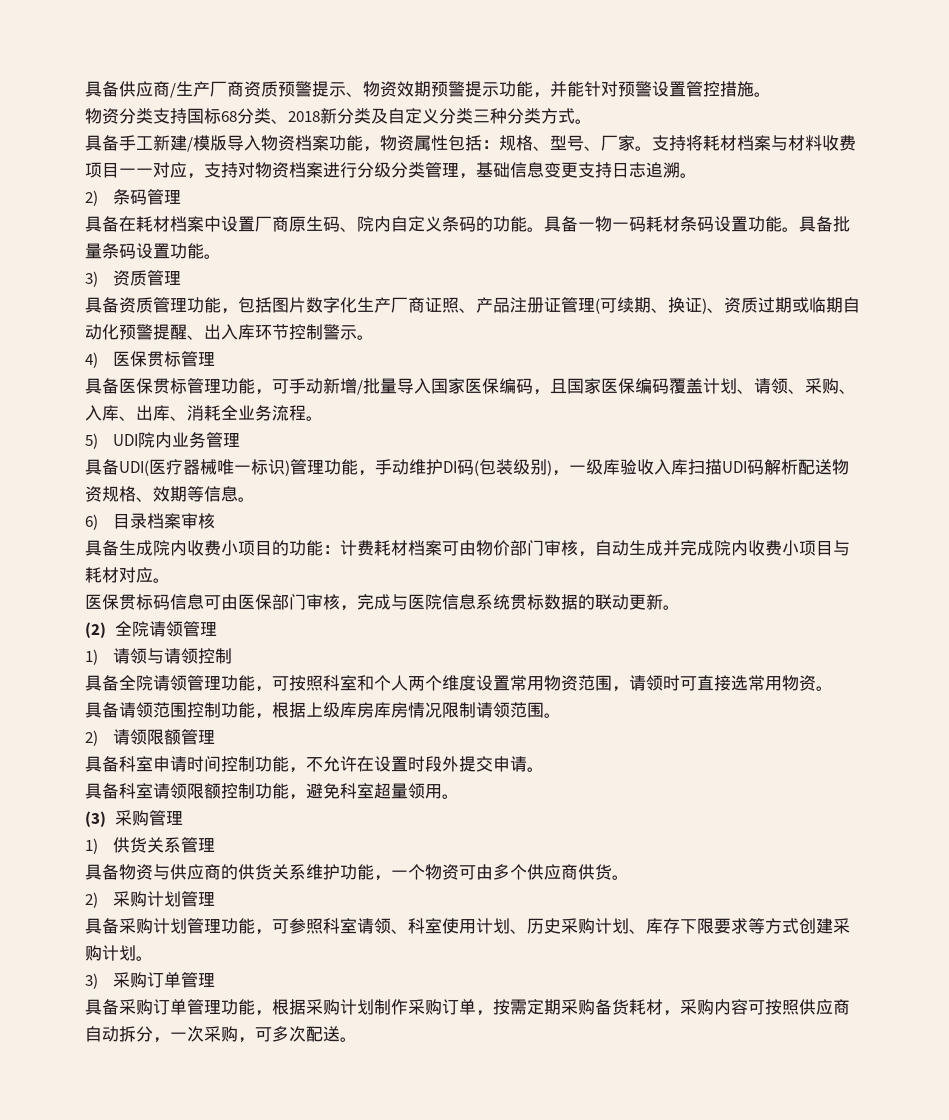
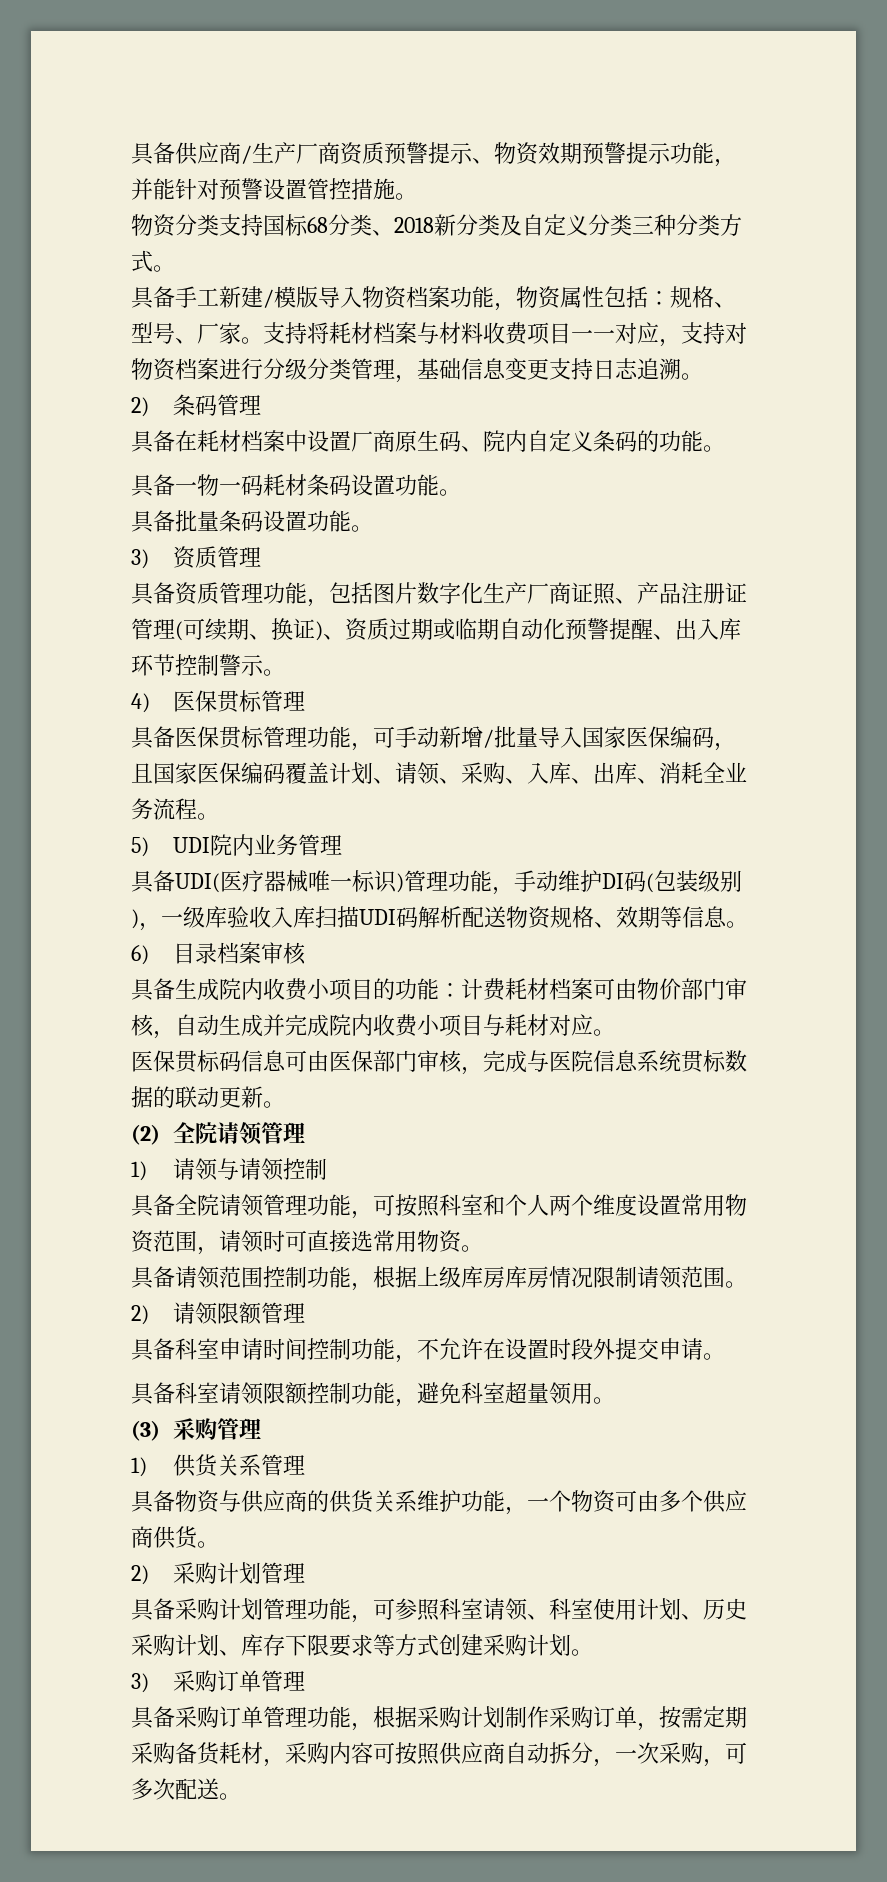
- 具备在耗材档案中设置厂商原生码、院内自定义条码的功能。具备一物一码耗材条码设置功能。具备批量条码设置功能。
+ 具备在耗材档案中设置厂商原生码、院内自定义条码的功能。
+ 具备一物一码耗材条码设置功能。
+ 具备批量条码设置功能。

